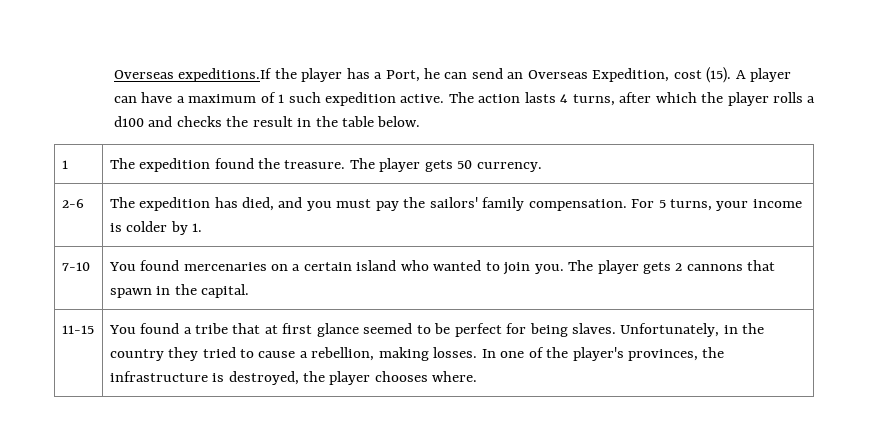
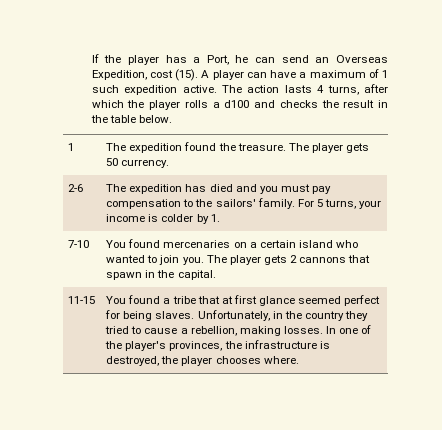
- Overseas expeditions.If the player has a Port, he can send an Overseas Expedition, cost (15).
+ If the player has a Port, he can send an Overseas Expedition, cost (15).
- 2-6 | The expedition has died, and you must pay the sailors' family compensation. For 5 turns, your income is colder by 1.
+ 2-6 | The expedition has died and you must pay compensation to the sailors' family. For 5 turns, your income is colder by 1.
- You found a tribe that at first glance seemed to be perfect for being slaves.
+ You found a tribe that at first glance seemed perfect for being slaves.

